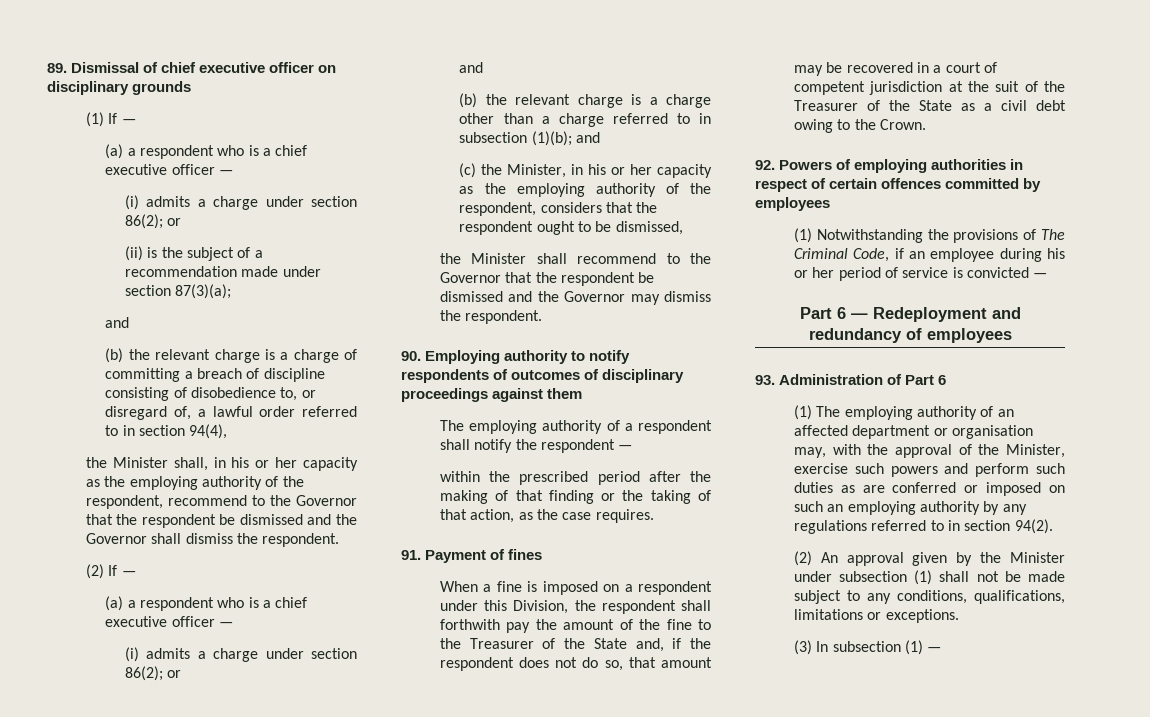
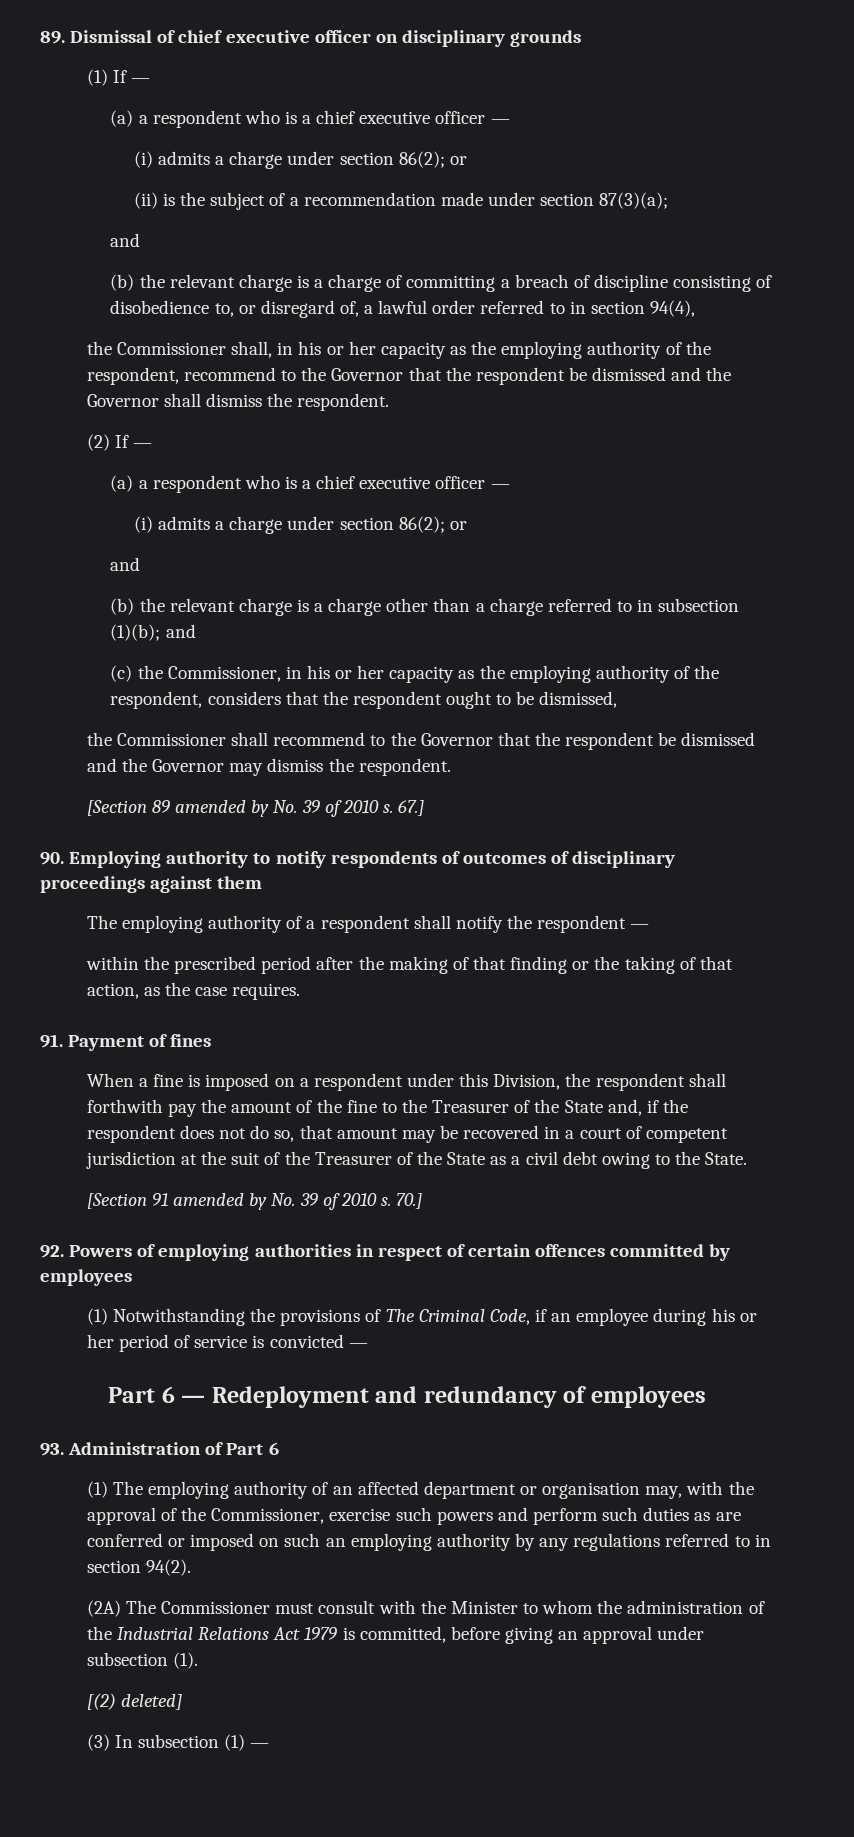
- the Minister shall, in his or her capacity as the employing authority of the respondent, recommend to the Governor that the respondent be dismissed and the Governor shall dismiss the respondent.
+ the Commissioner shall, in his or her capacity as the employing authority of the respondent, recommend to the Governor that the respondent be dismissed and the Governor shall dismiss the respondent.
- (c) the Minister, in his or her capacity as the employing authority of the respondent, considers that the respondent ought to be dismissed,
+ (c) the Commissioner, in his or her capacity as the employing authority of the respondent, considers that the respondent ought to be dismissed,
- the Minister shall recommend to the Governor that the respondent be dismissed and the Governor may dismiss the respondent.
+ the Commissioner shall recommend to the Governor that the respondent be dismissed and the Governor may dismiss the respondent.
+ [Section 89 amended by No. 39 of 2010 s. 67.]
- When a fine is imposed on a respondent under this Division, the respondent shall forthwith pay the amount of the fine to the Treasurer of the State and, if the respondent does not do so, that amount may be recovered in a court of competent jurisdiction at the suit of the Treasurer of the State as a civil debt owing to the Crown.
+ When a fine is imposed on a respondent under this Division, the respondent shall forthwith pay the amount of the fine to the Treasurer of the State and, if the respondent does not do so, that amount may be recovered in a court of competent jurisdiction at the suit of the Treasurer of the State as a civil debt owing to the State.
+ [Section 91 amended by No. 39 of 2010 s. 70.]
- (1) The employing authority of an affected department or organisation may, with the approval of the Minister, exercise such powers and perform such duties as are conferred or imposed on such an employing authority by any regulations referred to in section 94(2).
+ (1) The employing authority of an affected department or organisation may, with the approval of the Commissioner, exercise such powers and perform such duties as are conferred or imposed on such an employing authority by any regulations referred to in section 94(2).
- (2) An approval given by the Minister under subsection (1) shall not be made subject to any conditions, qualifications, limitations or exceptions.
+ (2A) The Commissioner must consult with the Minister to whom the administration of the Industrial Relations Act 1979 is committed, before giving an approval under subsection (1).
+ [(2) deleted]

